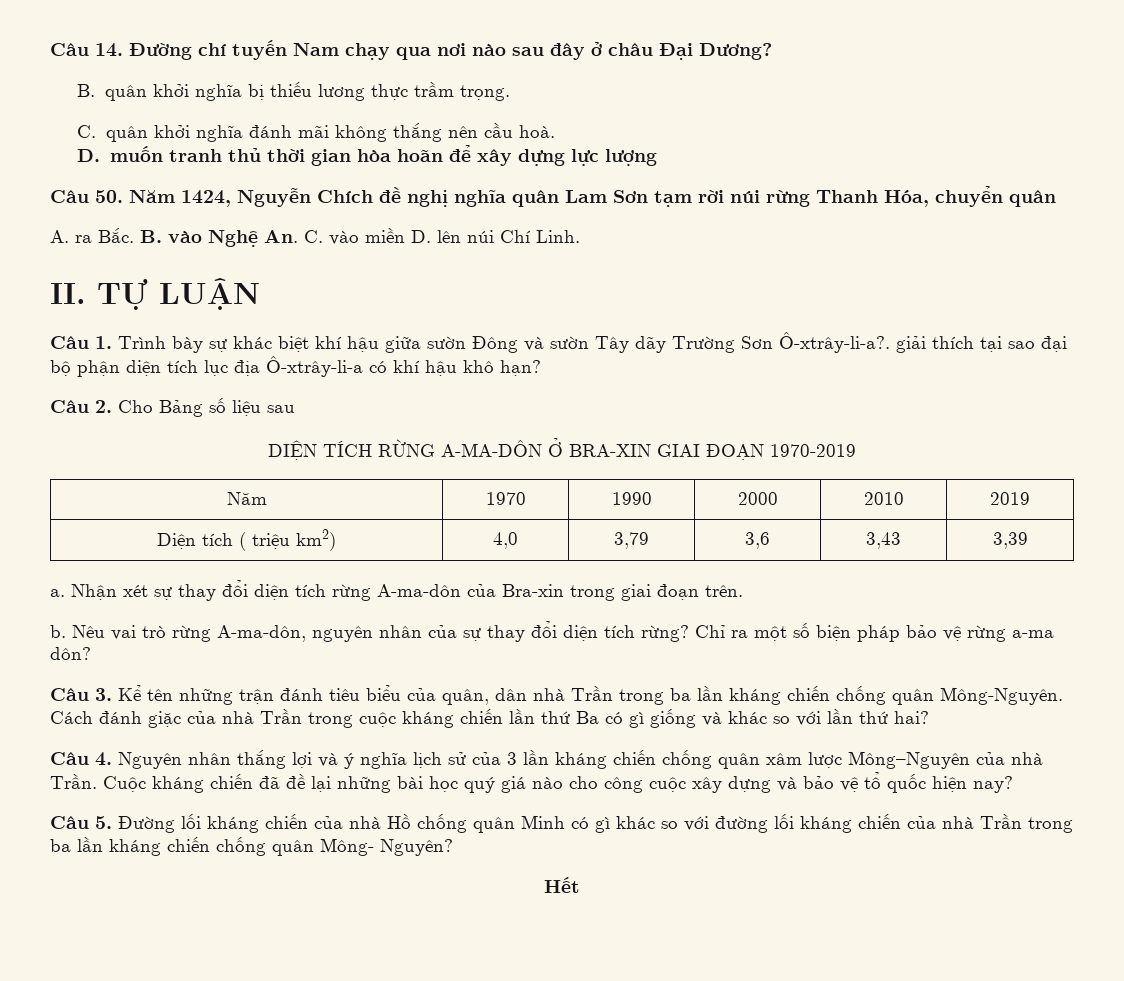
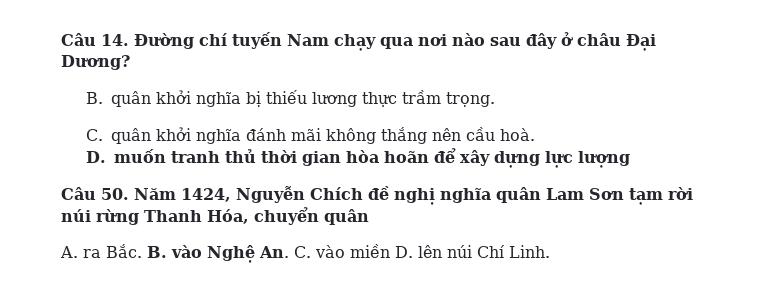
- II. TỰ LUẬN
- Câu 1. Trình bày sự khác biệt khí hậu giữa sườn Đông và sườn Tây dãy Trường Sơn Ô-xtrây-li-a?. giải thích tại sao đại bộ phận diện tích lục địa Ô-xtrây-li-a có khí hậu khô hạn?
- Câu 2. Cho Bảng số liệu sau
- DIỆN TÍCH RỪNG A-MA-DÔN Ở BRA-XIN GIAI ĐOẠN 1970-2019
- Năm | 1970 | 1990 | 2000 | 2010 | 2019
- Diện tích ( triệu km2) | 4,0 | 3,79 | 3,6 | 3,43 | 3,39
- a. Nhận xét sự thay đổi diện tích rừng A-ma-dôn của Bra-xin trong giai đoạn trên.
- b. Nêu vai trò rừng A-ma-dôn, nguyên nhân của sự thay đổi diện tích rừng? Chỉ ra một số biện pháp bảo vệ rừng a-ma dôn?
- Câu 3. Kể tên những trận đánh tiêu biểu của quân, dân nhà Trần trong ba lần kháng chiến chống quân Mông-Nguyên. Cách đánh giặc của nhà Trần trong cuộc kháng chiến lần thứ Ba có gì giống và khác so với lần thứ hai?
- Câu 4. Nguyên nhân thắng lợi và ý nghĩa lịch sử của 3 lần kháng chiến chống quân xâm lược Mông–Nguyên của nhà Trần. Cuộc kháng chiến đã đề lại những bài học quý giá nào cho công cuộc xây dựng và bảo vệ tổ quốc hiện nay?
- Câu 5. Đường lối kháng chiến của nhà Hồ chống quân Minh có gì khác so với đường lối kháng chiến của nhà Trần trong ba lần kháng chiến chống quân Mông- Nguyên?
- Hết

